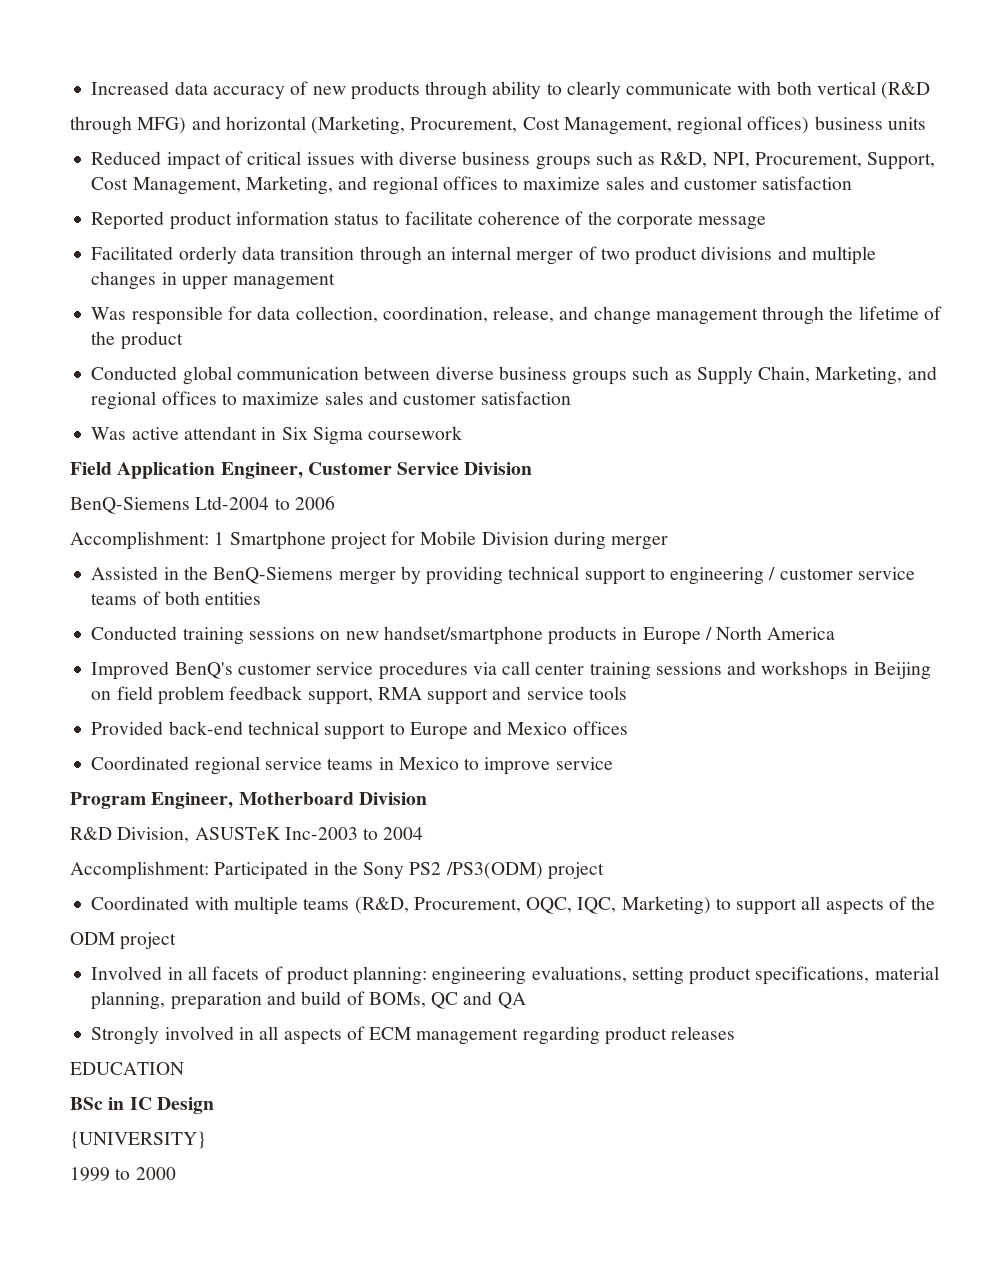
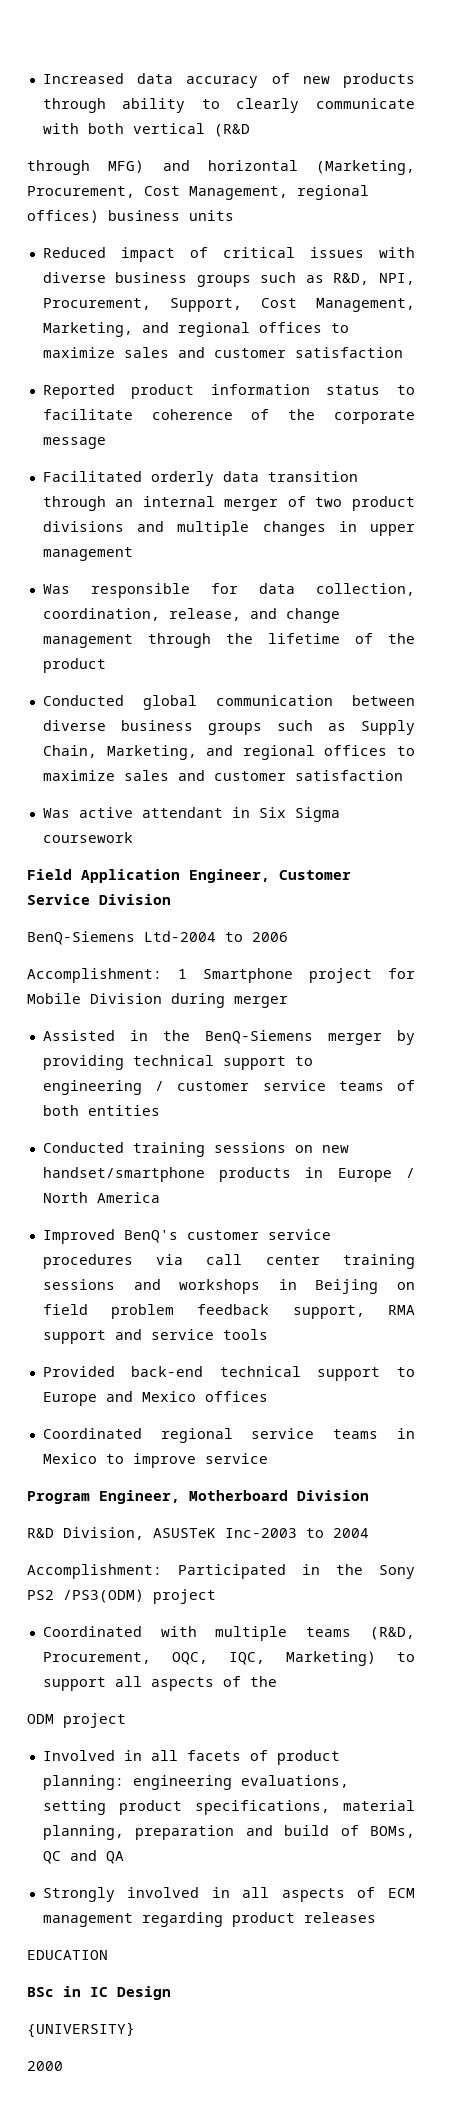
- 1999 to 2000
+ 2000

